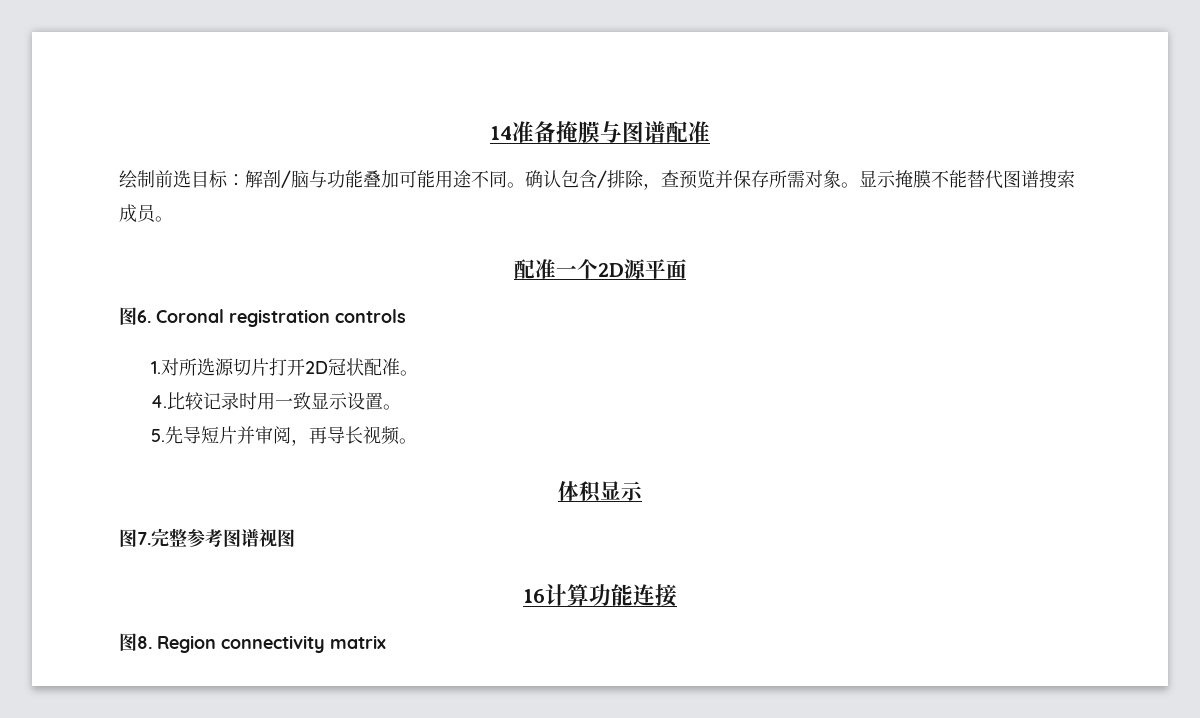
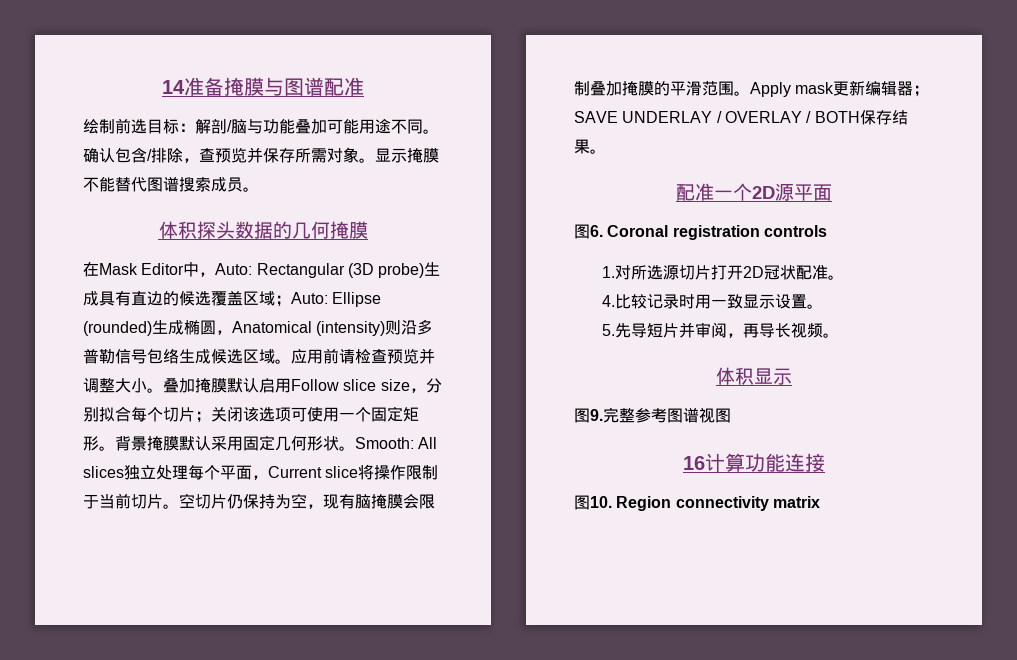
+ 体积探头数据的几何掩膜
+ 在Mask Editor中，Auto: Rectangular (3D probe)生成具有直边的候选覆盖区域；Auto: Ellipse (rounded)生成椭圆，Anatomical (intensity)则沿多普勒信号包络生成候选区域。应用前请检查预览并调整大小。叠加掩膜默认启用Follow slice size，分别拟合每个切片；关闭该选项可使用一个固定矩形。背景掩膜默认采用固定几何形状。Smooth: All slices独立处理每个平面，Current slice将操作限制于当前切片。空切片仍保持为空，现有脑掩膜会限制叠加掩膜的平滑范围。Apply mask更新编辑器；SAVE UNDERLAY / OVERLAY / BOTH保存结果。
- 图7.完整参考图谱视图
+ 图9.完整参考图谱视图
- 图8. Region connectivity matrix
+ 图10. Region connectivity matrix

